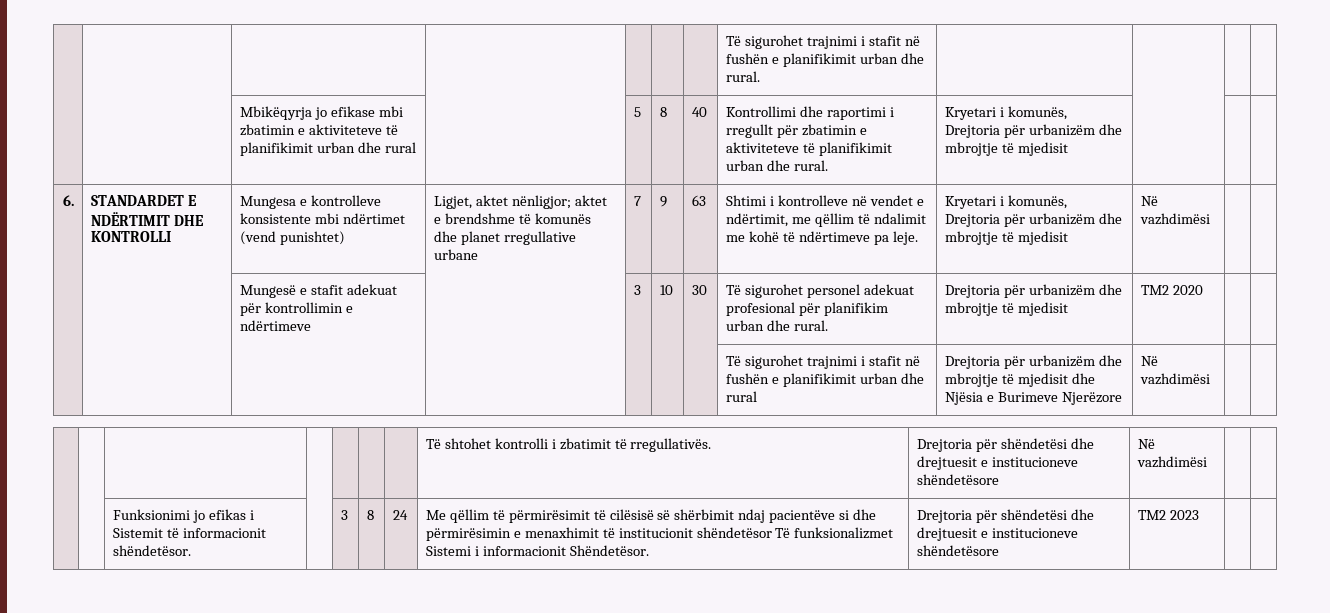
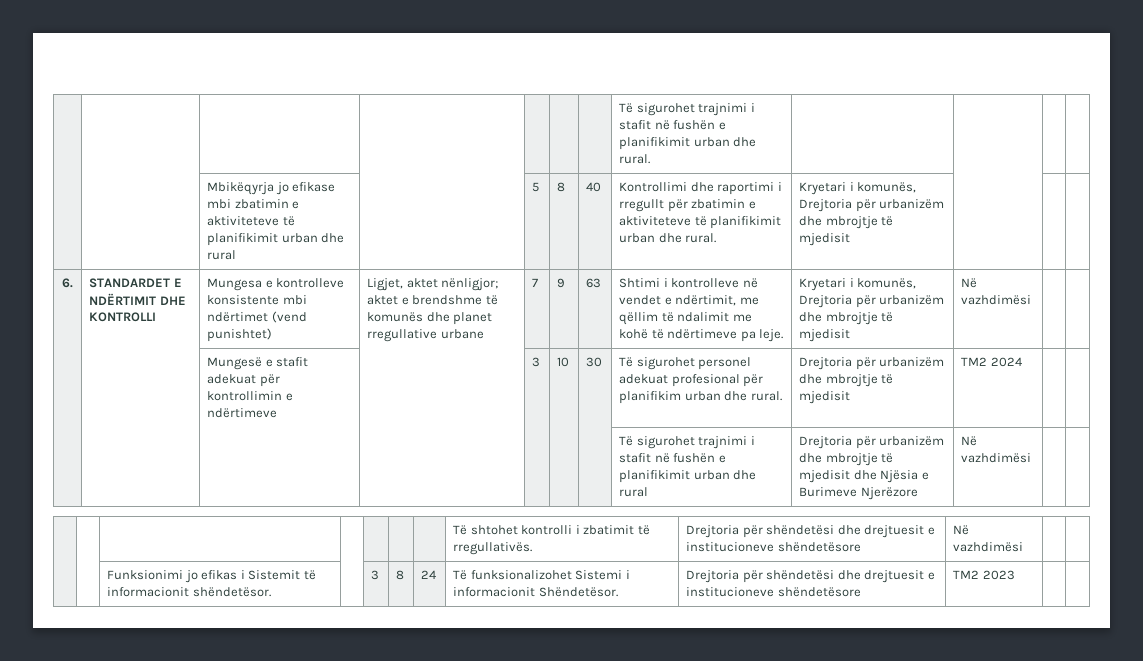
- | | Mungesë e stafit adekuat për kontrollimin e ndërtimeve | | 3 | 10 | 30 | Të sigurohet personel adekuat profesional për planifikim urban dhe rural. | Drejtoria për urbanizëm dhe mbrojtje të mjedisit | TM2 2020 | |
+ | | Mungesë e stafit adekuat për kontrollimin e ndërtimeve | | 3 | 10 | 30 | Të sigurohet personel adekuat profesional për planifikim urban dhe rural. | Drejtoria për urbanizëm dhe mbrojtje të mjedisit | TM2 2024 | |
- Me qëllim të përmirësimit të cilësisë së shërbimit ndaj pacientëve si dhe përmirësimin e menaxhimit të institucionit shëndetësor Të funksionalizmet Sistemi i informacionit Shëndetësor.
+ Të funksionalizohet Sistemi i informacionit Shëndetësor.

